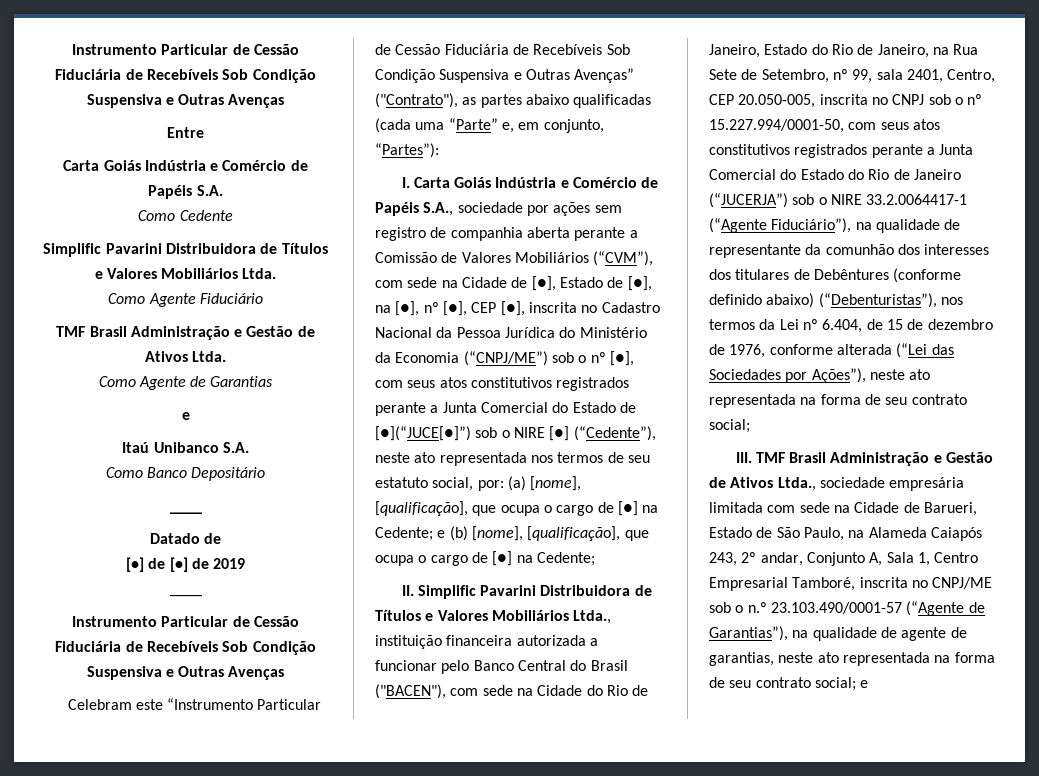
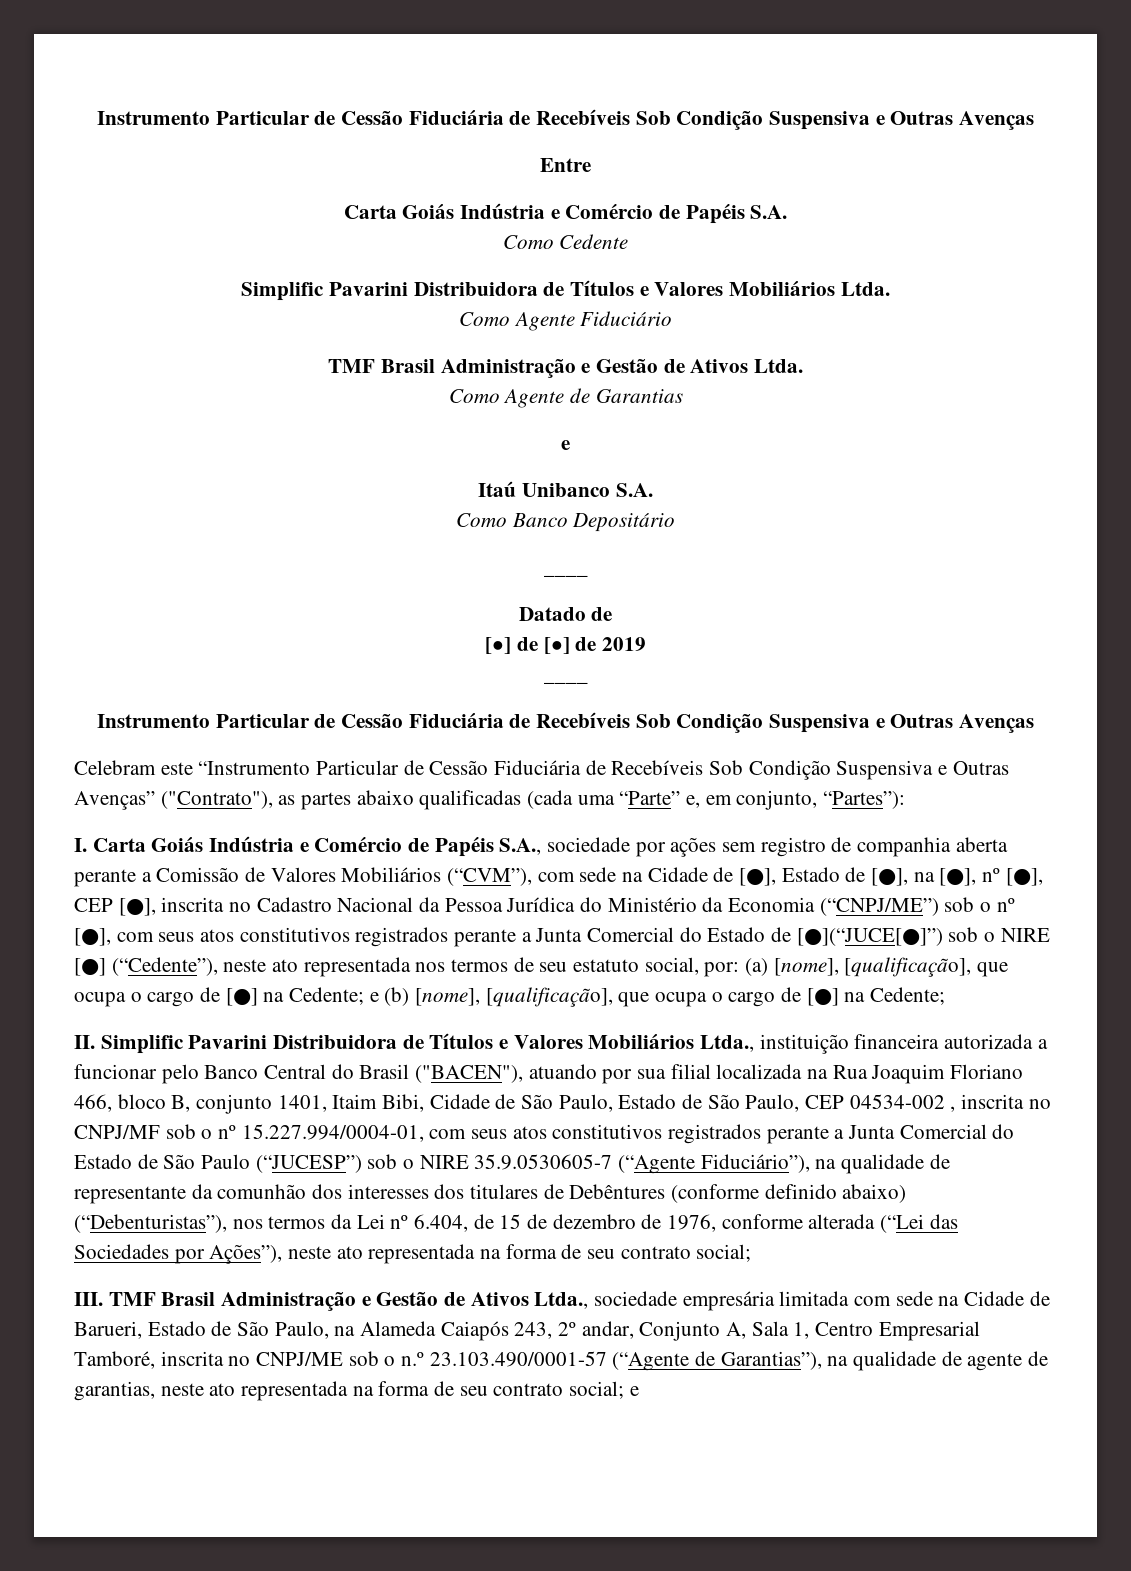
- II. Simplific Pavarini Distribuidora de Títulos e Valores Mobiliários Ltda., instituição financeira autorizada a funcionar pelo Banco Central do Brasil ("BACEN"), com sede na Cidade do Rio de Janeiro, Estado do Rio de Janeiro, na Rua Sete de Setembro, nº 99, sala 2401, Centro, CEP 20.050-005, inscrita no CNPJ sob o nº 15.227.994/0001-50, com seus atos constitutivos registrados perante a Junta Comercial do Estado do Rio de Janeiro (“JUCERJA”) sob o NIRE 33.2.0064417-1 (“Agente Fiduciário”), na qualidade de representante da comunhão dos interesses dos titulares de Debêntures (conforme definido abaixo) (“Debenturistas”), nos termos da Lei nº 6.404, de 15 de dezembro de 1976, conforme alterada (“Lei das Sociedades por Ações”), neste ato representada na forma de seu contrato social;
+ II. Simplific Pavarini Distribuidora de Títulos e Valores Mobiliários Ltda., instituição financeira autorizada a funcionar pelo Banco Central do Brasil ("BACEN"), atuando por sua filial localizada na Rua Joaquim Floriano 466, bloco B, conjunto 1401, Itaim Bibi, Cidade de São Paulo, Estado de São Paulo, CEP 04534-002 , inscrita no CNPJ/MF sob o nº 15.227.994/0004-01, com seus atos constitutivos registrados perante a Junta Comercial do Estado de São Paulo (“JUCESP”) sob o NIRE 35.9.0530605-7 (“Agente Fiduciário”), na qualidade de representante da comunhão dos interesses dos titulares de Debêntures (conforme definido abaixo) (“Debenturistas”), nos termos da Lei nº 6.404, de 15 de dezembro de 1976, conforme alterada (“Lei das Sociedades por Ações”), neste ato representada na forma de seu contrato social;

